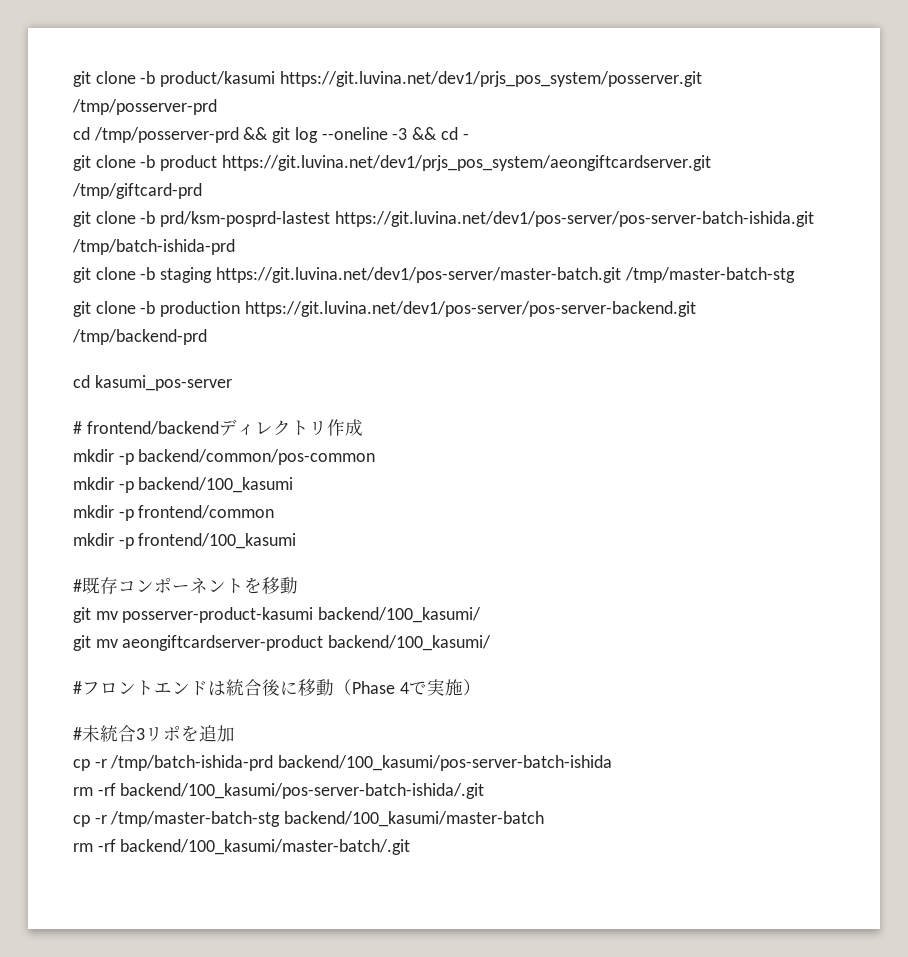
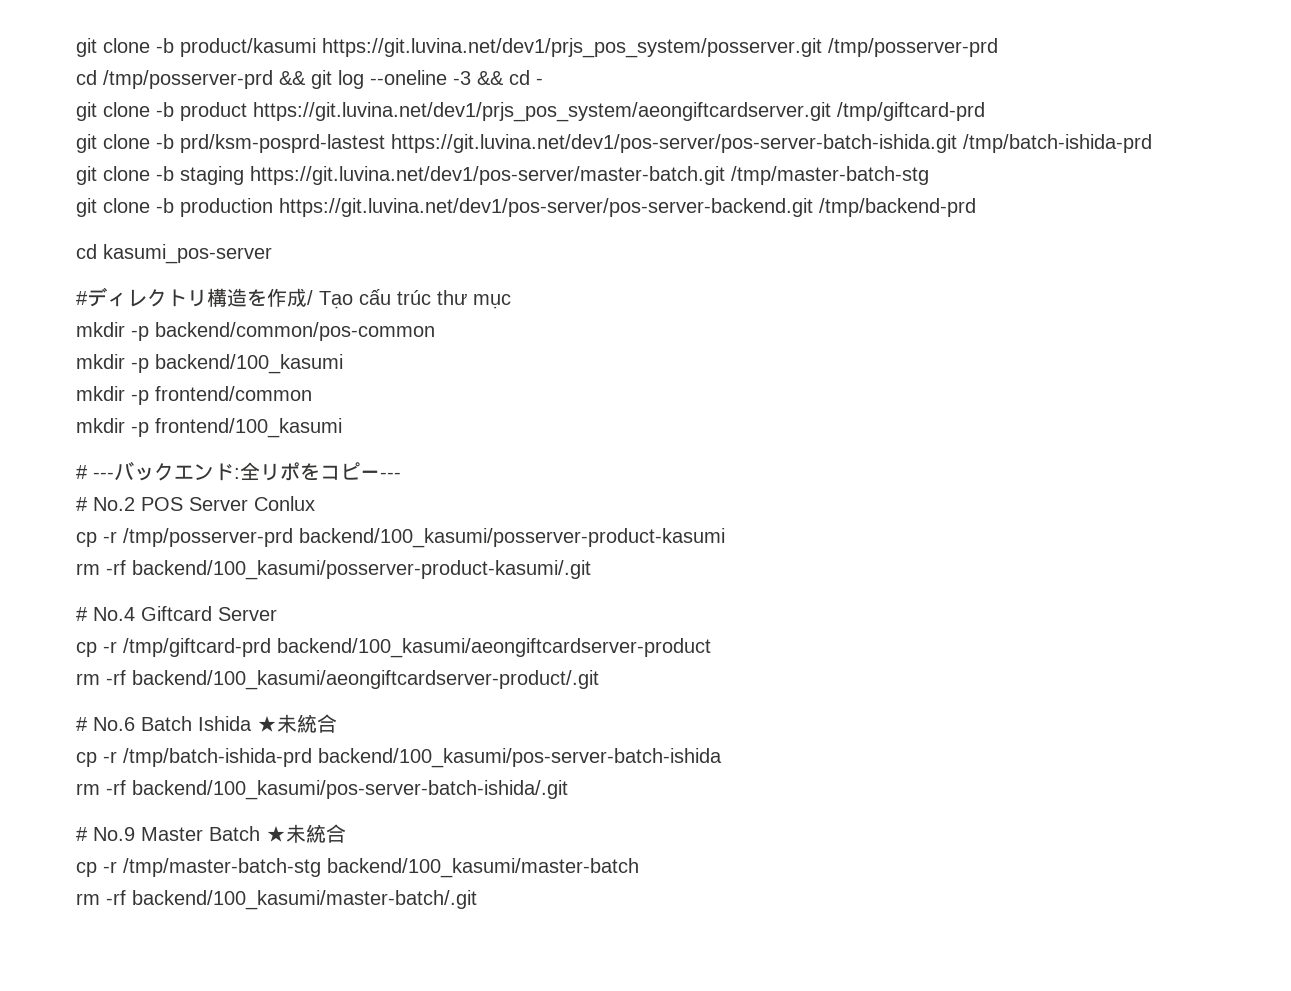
- # frontend/backendディレクトリ作成
+ #ディレクトリ構造を作成/ Tạo cấu trúc thư mục
- #既存コンポーネントを移動
- git mv posserver-product-kasumi backend/100_kasumi/
- git mv aeongiftcardserver-product backend/100_kasumi/
- #フロントエンドは統合後に移動（Phase 4で実施）
- #未統合3リポを追加
+ # ---バックエンド:全リポをコピー---
+ # No.2 POS Server Conlux
+ cp -r /tmp/posserver-prd backend/100_kasumi/posserver-product-kasumi
+ rm -rf backend/100_kasumi/posserver-product-kasumi/.git
+ # No.4 Giftcard Server
+ cp -r /tmp/giftcard-prd backend/100_kasumi/aeongiftcardserver-product
+ rm -rf backend/100_kasumi/aeongiftcardserver-product/.git
+ # No.6 Batch Ishida ★未統合
+ # No.9 Master Batch ★未統合

